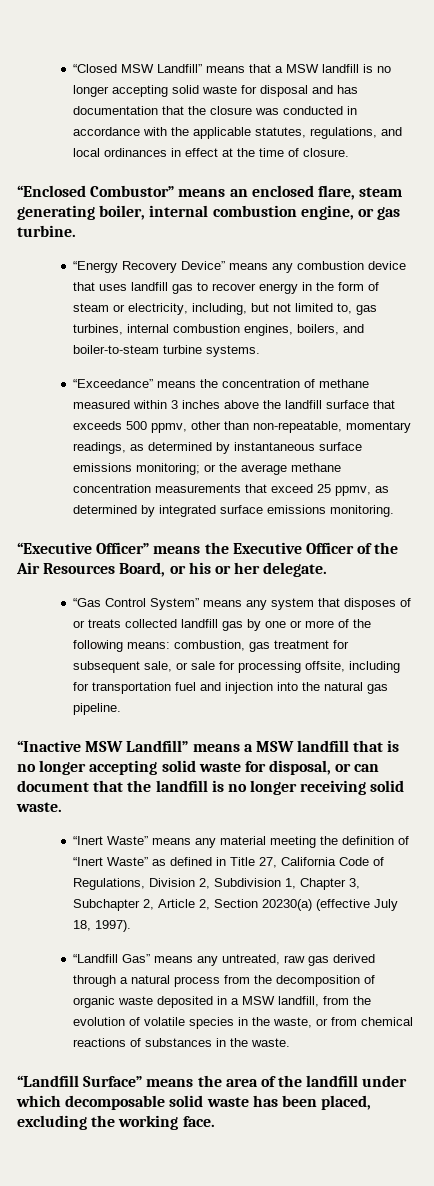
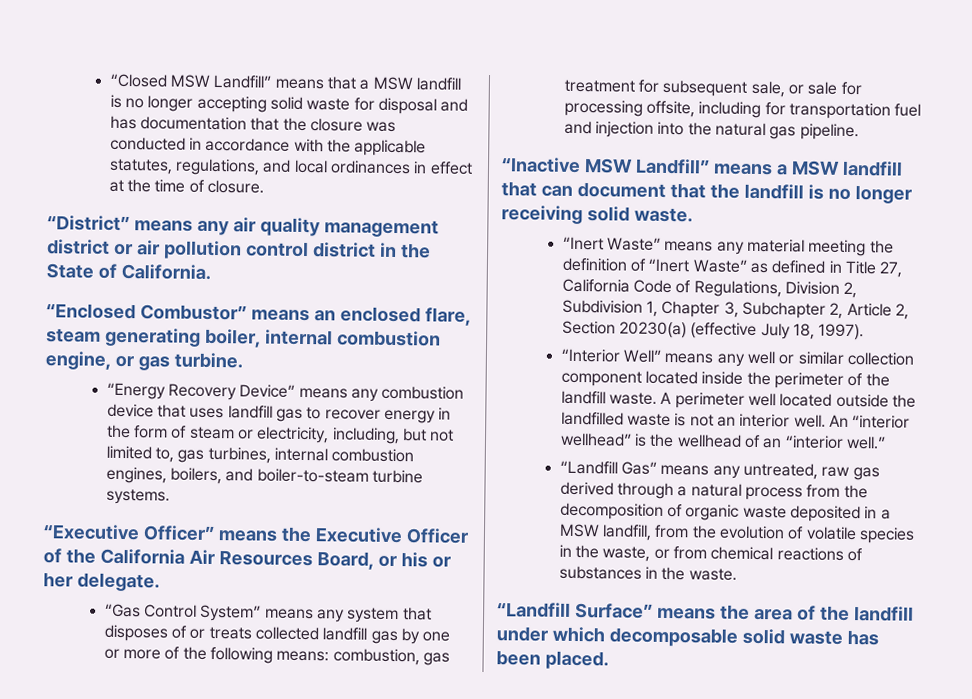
+ “District” means any air quality management district or air pollution control district in the State of California.
- “Exceedance” means the concentration of methane measured within 3 inches above the landfill surface that exceeds 500 ppmv, other than non-repeatable, momentary readings, as determined by instantaneous surface emissions monitoring; or the average methane concentration measurements that exceed 25 ppmv, as determined by integrated surface emissions monitoring.
- “Executive Officer” means the Executive Officer of the Air Resources Board, or his or her delegate.
+ “Executive Officer” means the Executive Officer of the California Air Resources Board, or his or her delegate.
- “Inactive MSW Landfill” means a MSW landfill that is no longer accepting solid waste for disposal, or can document that the landfill is no longer receiving solid waste.
+ “Inactive MSW Landfill” means a MSW landfill that can document that the landfill is no longer receiving solid waste.
+ “Interior Well” means any well or similar collection component located inside the perimeter of the landfill waste. A perimeter well located outside the landfilled waste is not an interior well. An “interior wellhead” is the wellhead of an “interior well.”
- “Landfill Surface” means the area of the landfill under which decomposable solid waste has been placed, excluding the working face.
+ “Landfill Surface” means the area of the landfill under which decomposable solid waste has been placed.

